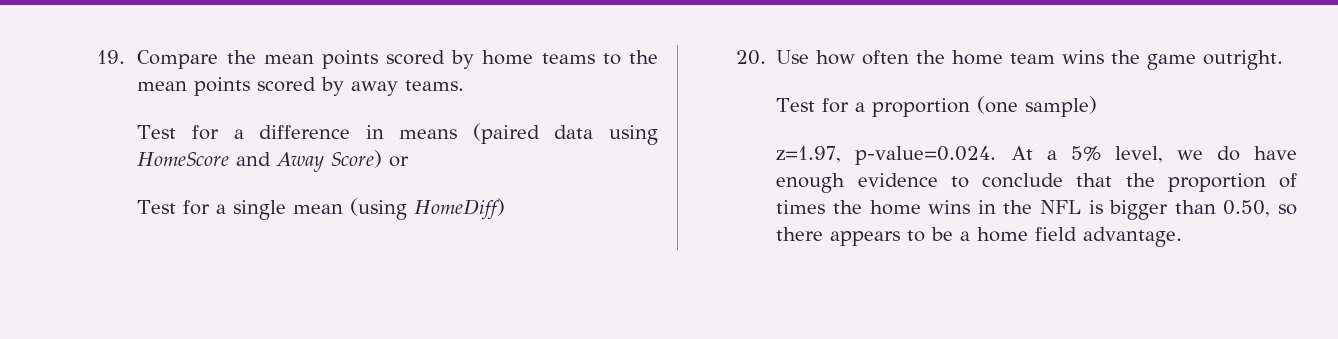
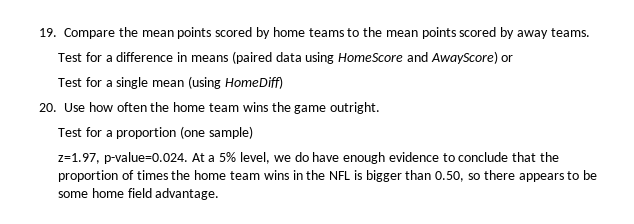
- Test for a difference in means (paired data using HomeScore and Away Score) or
+ Test for a difference in means (paired data using HomeScore and AwayScore) or
- z=1.97, p-value=0.024. At a 5% level, we do have enough evidence to conclude that the proportion of times the home wins in the NFL is bigger than 0.50, so there appears to be a home field advantage.
+ z=1.97, p-value=0.024. At a 5% level, we do have enough evidence to conclude that the proportion of times the home team wins in the NFL is bigger than 0.50, so there appears to be some home field advantage.

